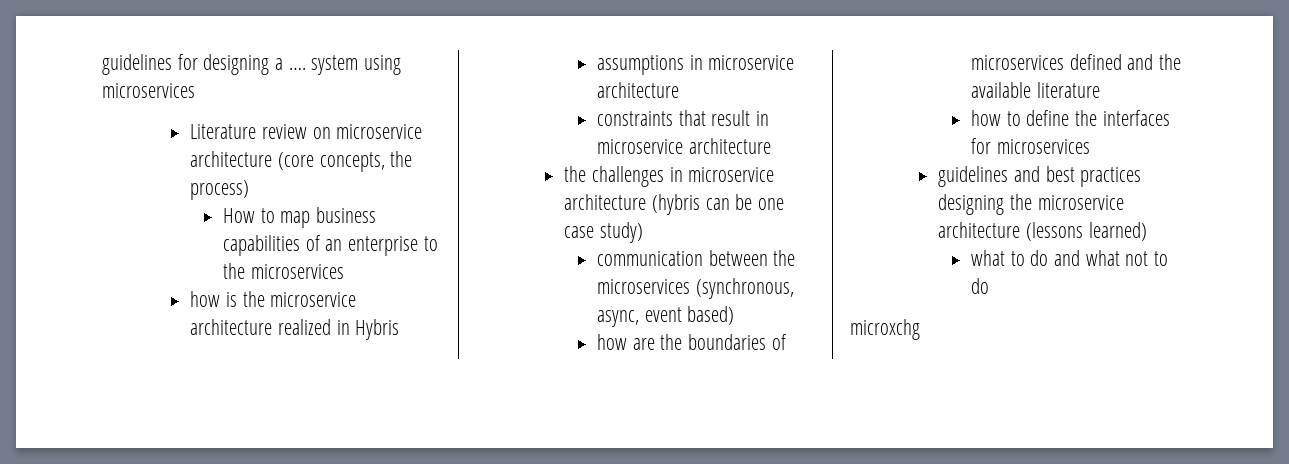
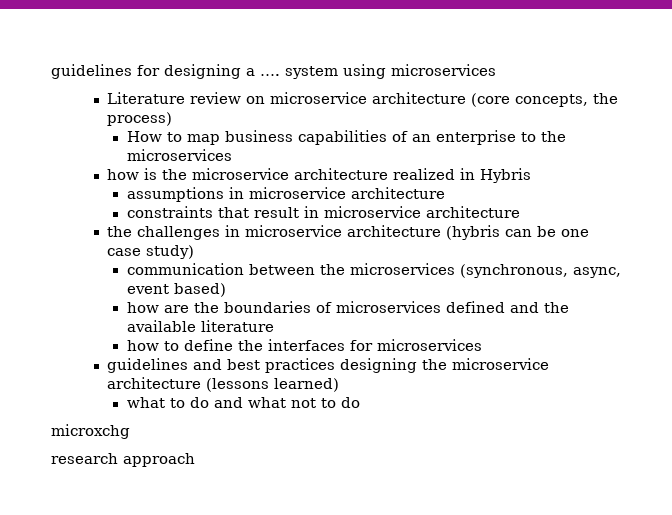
+ research approach

